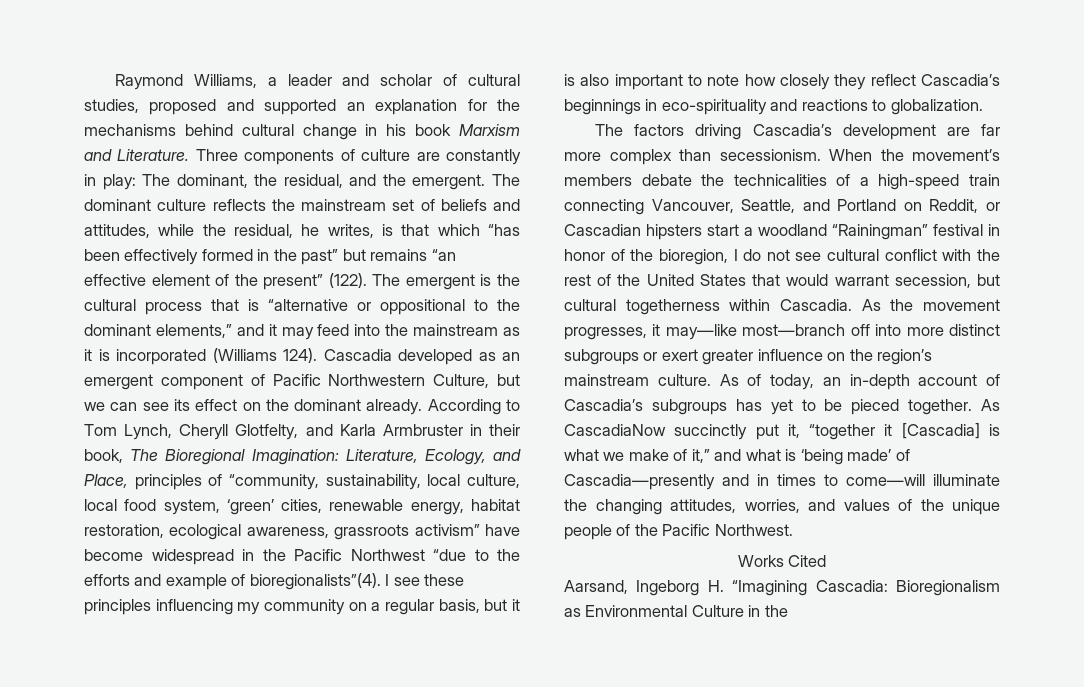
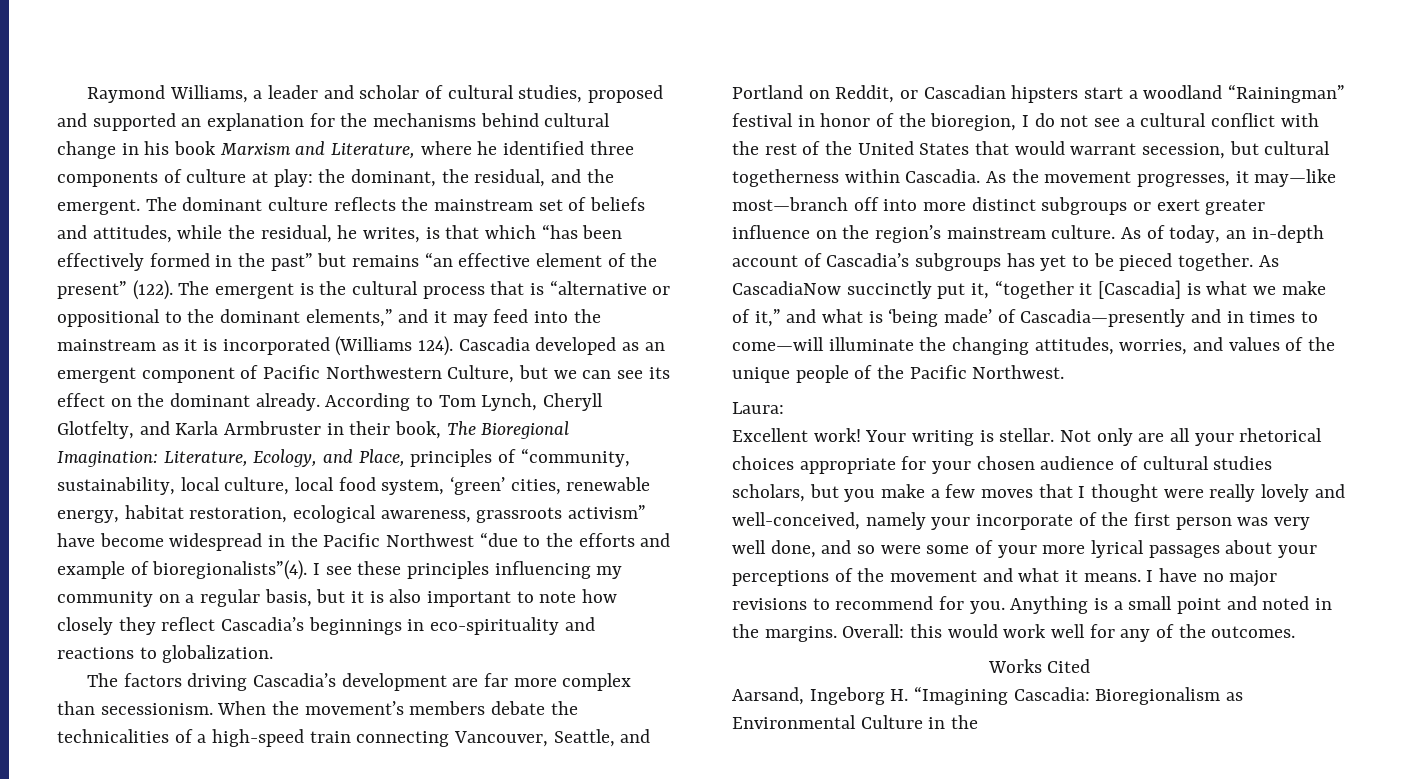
- Raymond Williams, a leader and scholar of cultural studies, proposed and supported an explanation for the mechanisms behind cultural change in his book Marxism and Literature. Three components of culture are constantly in play: The dominant, the residual, and the emergent.
+ Raymond Williams, a leader and scholar of cultural studies, proposed and supported an explanation for the mechanisms behind cultural change in his book Marxism and Literature, where he identified three components of culture at play: the dominant, the residual, and the emergent.
- When the movement’s members debate the technicalities of a high-speed train connecting Vancouver, Seattle, and Portland on Reddit, or Cascadian hipsters start a woodland “Rainingman” festival in honor of the bioregion, I do not see cultural conflict with the rest of the United States that would warrant secession, but cultural togetherness within Cascadia.
+ When the movement’s members debate the technicalities of a high-speed train connecting Vancouver, Seattle, and Portland on Reddit, or Cascadian hipsters start a woodland “Rainingman” festival in honor of the bioregion, I do not see a cultural conflict with the rest of the United States that would warrant secession, but cultural togetherness within Cascadia.
+ Laura:
+ Excellent work! Your writing is stellar. Not only are all your rhetorical choices appropriate for your chosen audience of cultural studies scholars, but you make a few moves that I thought were really lovely and well-conceived, namely your incorporate of the first person was very well done, and so were some of your more lyrical passages about your perceptions of the movement and what it means. I have no major revisions to recommend for you. Anything is a small point and noted in the margins. Overall: this would work well for any of the outcomes.

